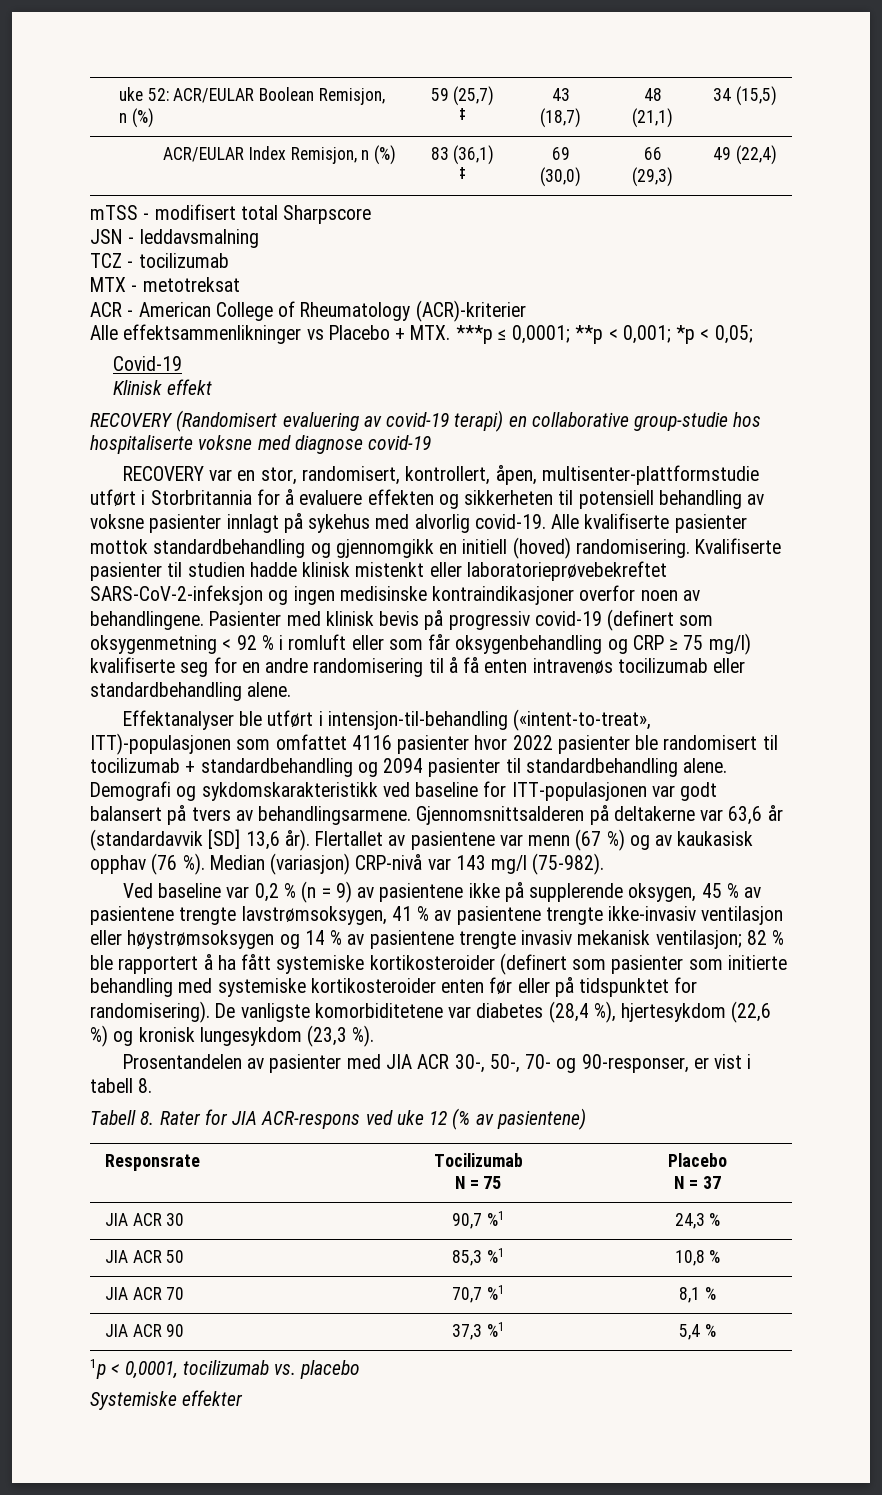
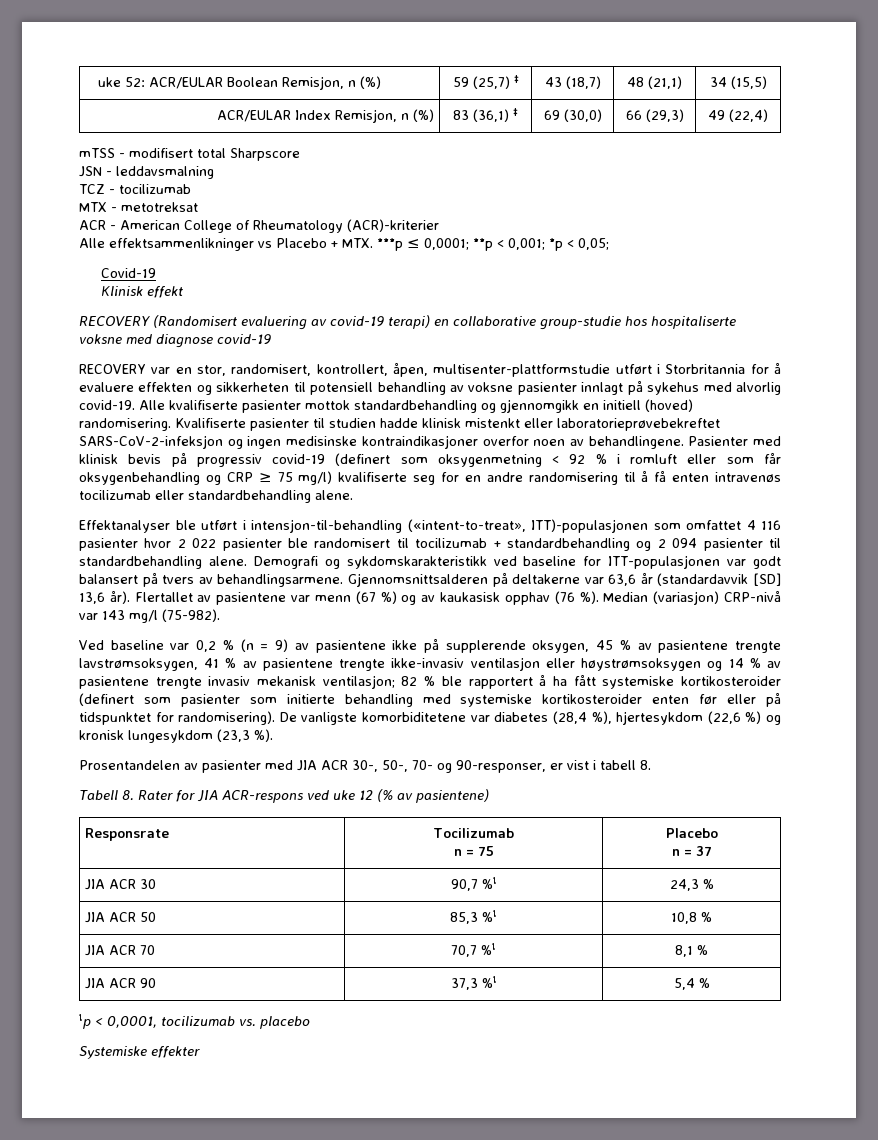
- Effektanalyser ble utført i intensjon-til-behandling («intent-to-treat», ITT)-populasjonen som omfattet 4116 pasienter hvor 2022 pasienter ble randomisert til tocilizumab + standardbehandling og 2094 pasienter til standardbehandling alene.
+ Effektanalyser ble utført i intensjon-til-behandling («intent-to-treat», ITT)-populasjonen som omfattet 4 116 pasienter hvor 2 022 pasienter ble randomisert til tocilizumab + standardbehandling og 2 094 pasienter til standardbehandling alene.
  Responsrate | Tocilizumab
- N = 75 | Placebo
- N = 37
+ n = 75 | Placebo
+ n = 37

